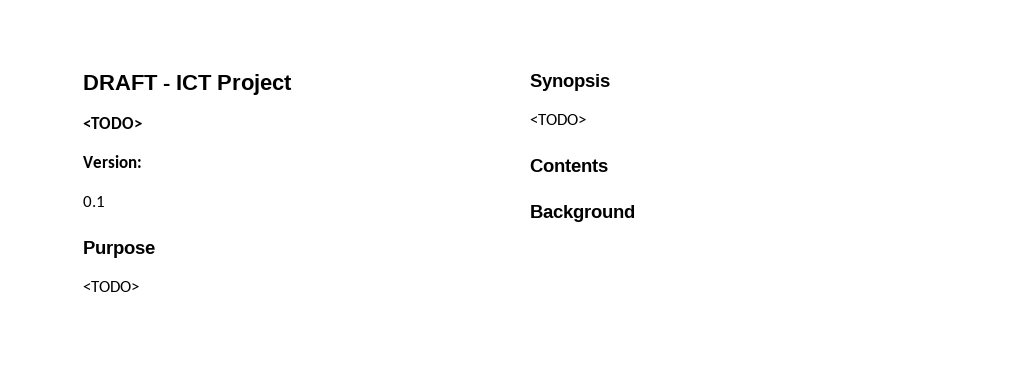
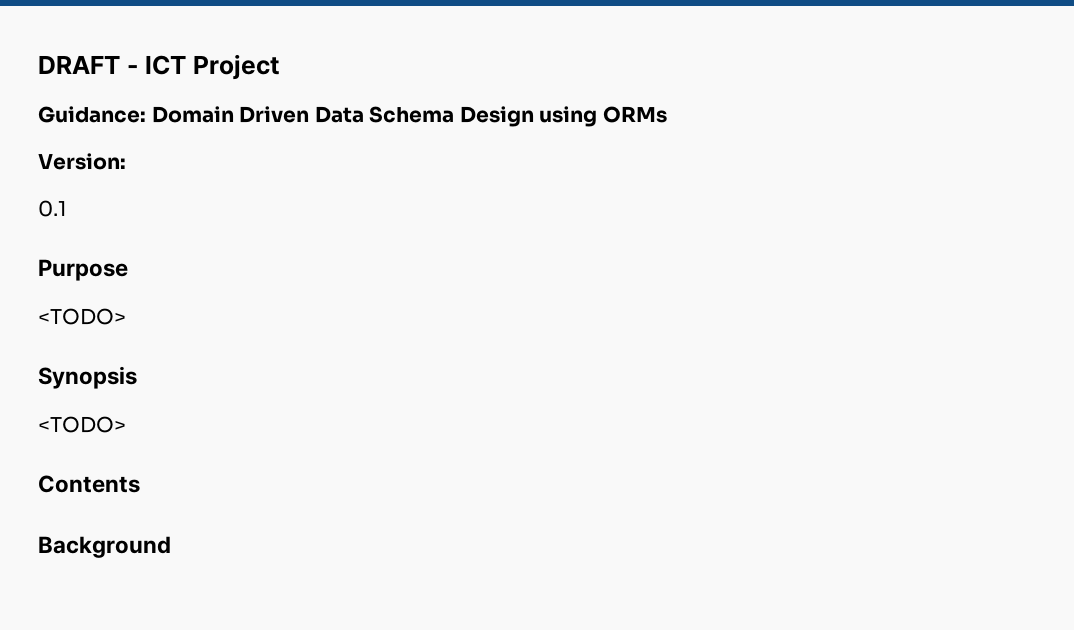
  DRAFT - ICT Project
- <TODO>
+ Guidance: Domain Driven Data Schema Design using ORMs

